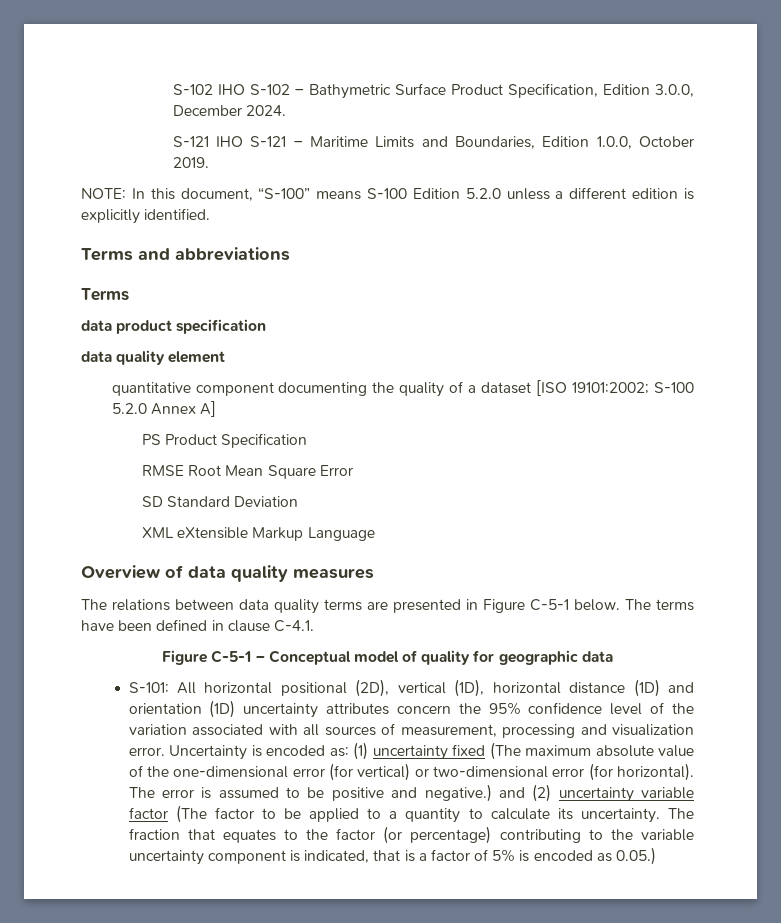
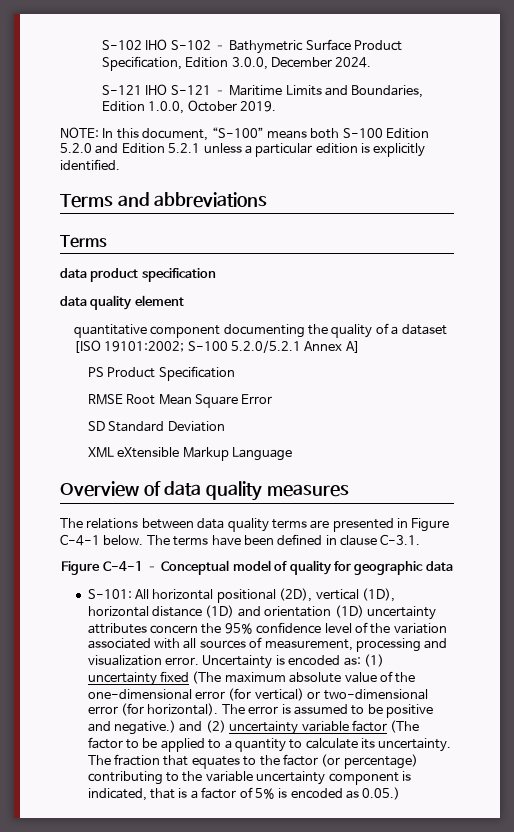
- NOTE: In this document, “S-100” means S-100 Edition 5.2.0 unless a different edition is explicitly identified.
+ NOTE: In this document, “S-100” means both S-100 Edition 5.2.0 and Edition 5.2.1 unless a particular edition is explicitly identified.
- quantitative component documenting the quality of a dataset [ISO 19101:2002; S-100 5.2.0 Annex A]
+ quantitative component documenting the quality of a dataset [ISO 19101:2002; S-100 5.2.0/5.2.1 Annex A]
- The relations between data quality terms are presented in Figure C-5-1 below.
+ The relations between data quality terms are presented in Figure C-4-1 below.
- The terms have been defined in clause C-4.1.
- Figure C-5-1 – Conceptual model of quality for geographic data
+ The terms have been defined in clause C-3.1.
+ Figure C-4-1 – Conceptual model of quality for geographic data

